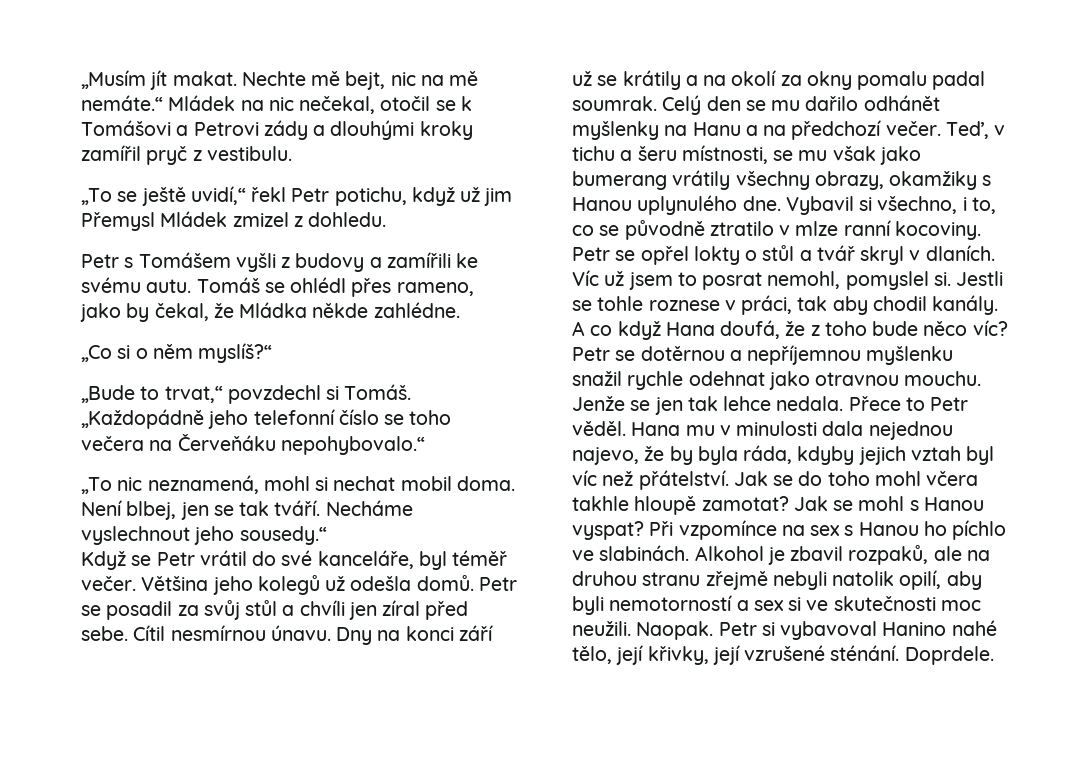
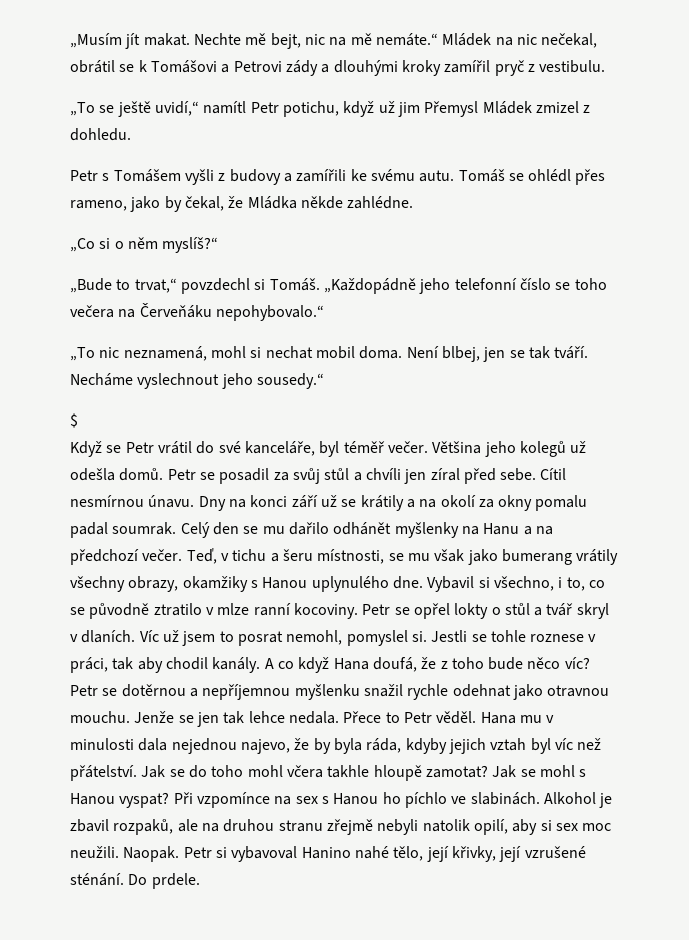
- Nechte mě bejt, nic na mě nemáte.“ Mládek na nic nečekal, otočil se k Tomášovi a Petrovi zády a dlouhými kroky zamířil pryč z vestibulu.
+ Nechte mě bejt, nic na mě nemáte.“ Mládek na nic nečekal, obrátil se k Tomášovi a Petrovi zády a dlouhými kroky zamířil pryč z vestibulu.
- „To se ještě uvidí,“ řekl Petr potichu, když už jim Přemysl Mládek zmizel z dohledu.
+ „To se ještě uvidí,“ namítl Petr potichu, když už jim Přemysl Mládek zmizel z dohledu.
+ $
- Alkohol je zbavil rozpaků, ale na druhou stranu zřejmě nebyli natolik opilí, aby byli nemotorností a sex si ve skutečnosti moc neužili.
+ Alkohol je zbavil rozpaků, ale na druhou stranu zřejmě nebyli natolik opilí, aby si sex moc neužili.
- Doprdele.
+ Do prdele.

